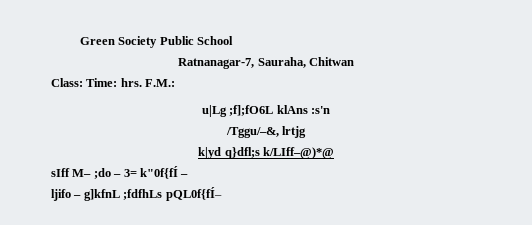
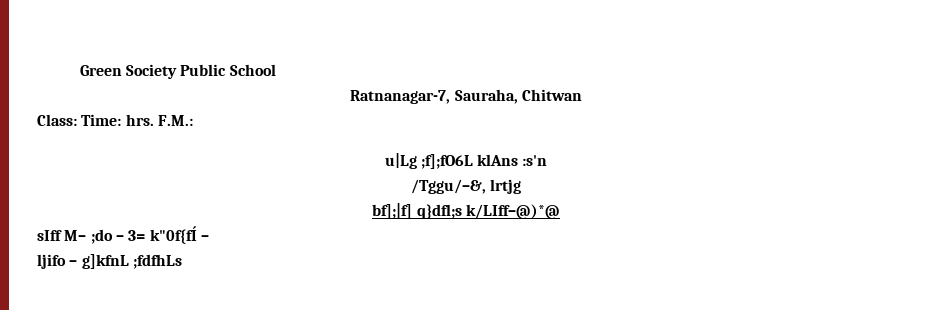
- k|yd q}dfl;s k/LIff–@)*@
+ bf];|f] q}dfl;s k/LIff–@)*@
- ljifo – g]kfnL ;fdfhLs pQL0f{fÍ–
+ ljifo – g]kfnL ;fdfhLs

